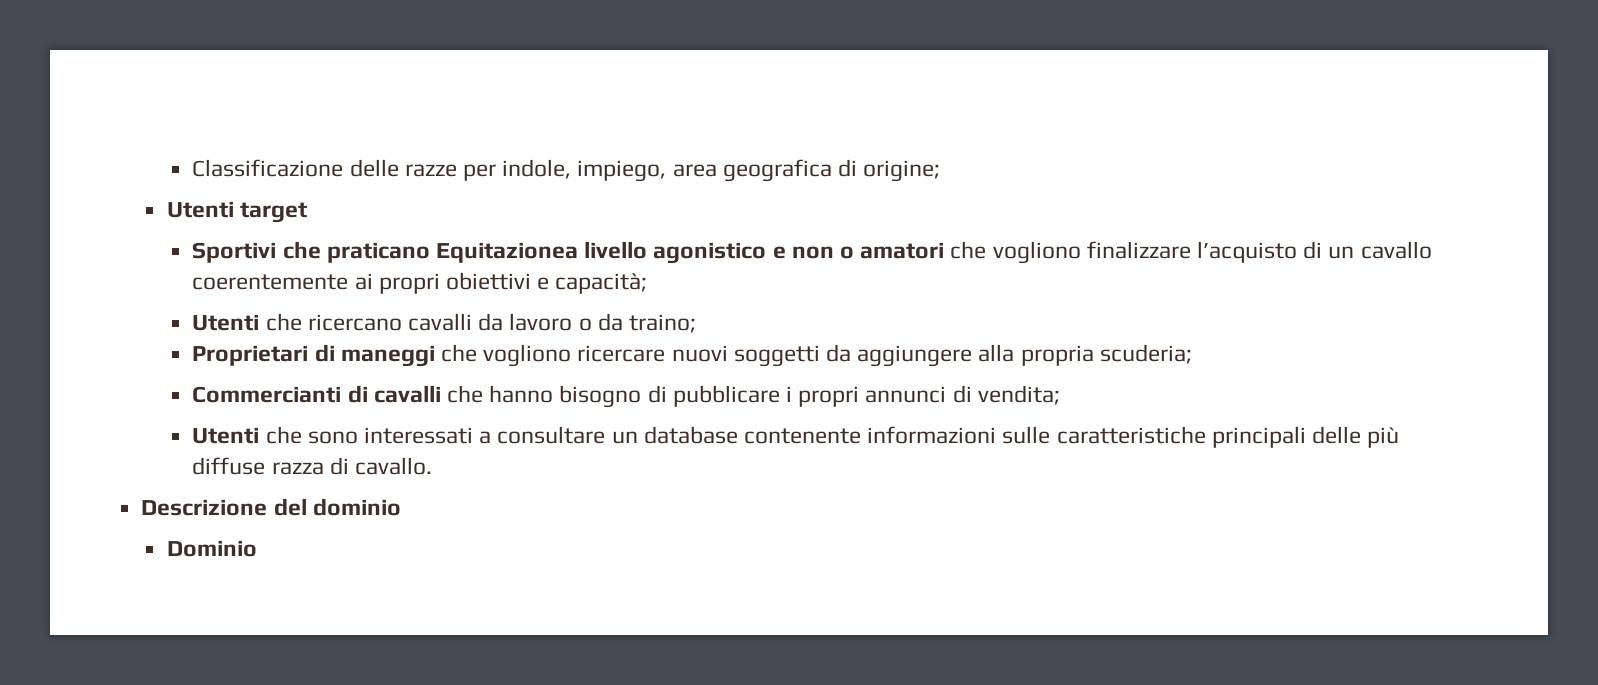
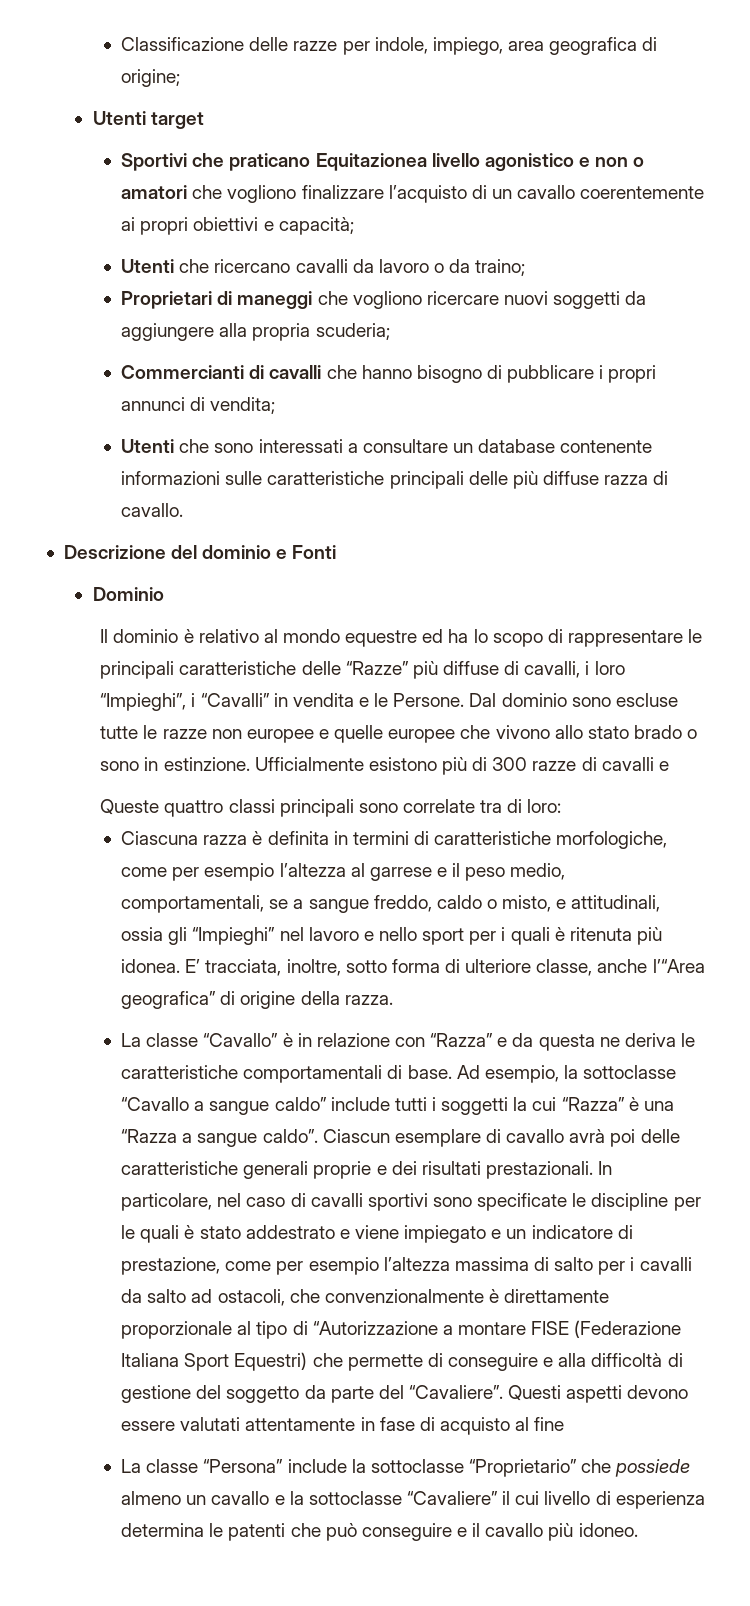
- Descrizione del dominio
+ Descrizione del dominio e Fonti
+ Il dominio è relativo al mondo equestre ed ha lo scopo di rappresentare le principali caratteristiche delle “Razze” più diffuse di cavalli, i loro “Impieghi”, i “Cavalli” in vendita e le Persone. Dal dominio sono escluse tutte le razze non europee e quelle europee che vivono allo stato brado o sono in estinzione. Ufficialmente esistono più di 300 razze di cavalli e
+ Queste quattro classi principali sono correlate tra di loro:
+ Ciascuna razza è definita in termini di caratteristiche morfologiche, come per esempio l’altezza al garrese e il peso medio, comportamentali, se a sangue freddo, caldo o misto, e attitudinali, ossia gli “Impieghi” nel lavoro e nello sport per i quali è ritenuta più idonea. E’ tracciata, inoltre, sotto forma di ulteriore classe, anche l’“Area geografica” di origine della razza.
+ La classe “Cavallo” è in relazione con “Razza” e da questa ne deriva le caratteristiche comportamentali di base. Ad esempio, la sottoclasse “Cavallo a sangue caldo” include tutti i soggetti la cui “Razza” è una “Razza a sangue caldo”. Ciascun esemplare di cavallo avrà poi delle caratteristiche generali proprie e dei risultati prestazionali. In particolare, nel caso di cavalli sportivi sono specificate le discipline per le quali è stato addestrato e viene impiegato e un indicatore di prestazione, come per esempio l’altezza massima di salto per i cavalli da salto ad ostacoli, che convenzionalmente è direttamente proporzionale al tipo di “Autorizzazione a montare FISE (Federazione Italiana Sport Equestri) che permette di conseguire e alla difficoltà di gestione del soggetto da parte del “Cavaliere”. Questi aspetti devono essere valutati attentamente in fase di acquisto al fine
+ La classe “Persona” include la sottoclasse “Proprietario” che possiede almeno un cavallo e la sottoclasse “Cavaliere” il cui livello di esperienza determina le patenti che può conseguire e il cavallo più idoneo.

